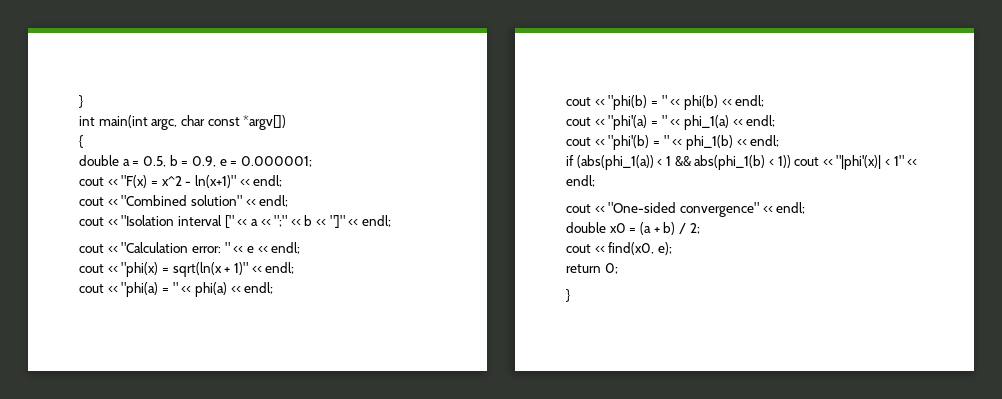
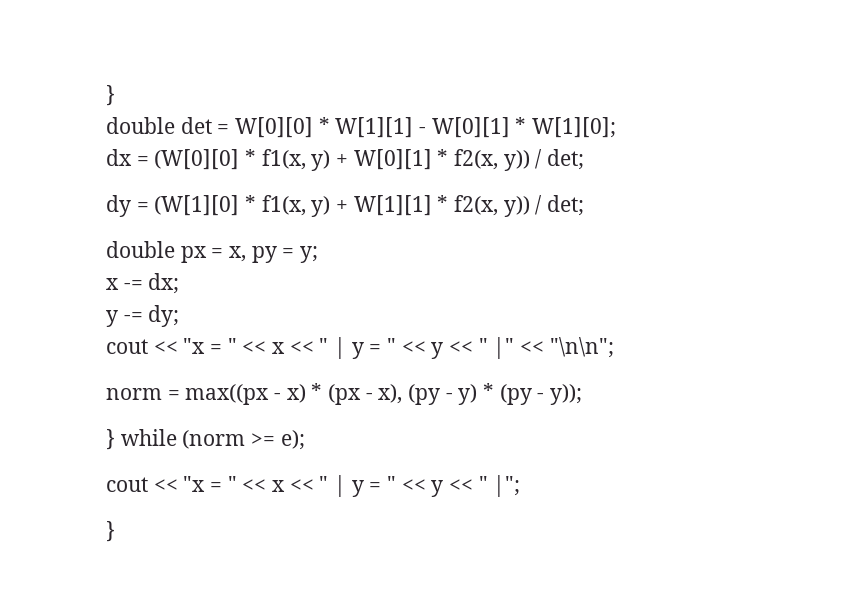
- int main(int argc, char const *argv[])
- {
- double a = 0.5, b = 0.9, e = 0.000001;
- cout << "F(x) = x^2 - ln(x+1)" << endl;
- cout << "Combined solution" << endl;
- cout << "Isolation interval [" << a << ";" << b << "]" << endl;
- cout << "Calculation error: " << e << endl;
- cout << "phi(x) = sqrt(ln(x + 1)" << endl;
- cout << "phi(a) = " << phi(a) << endl;
- cout << "phi(b) = " << phi(b) << endl;
- cout << "phi'(a) = " << phi_1(a) << endl;
- cout << "phi'(b) = " << phi_1(b) << endl;
- if (abs(phi_1(a)) < 1 && abs(phi_1(b) < 1)) cout << "|phi'(x)| < 1" << endl;
- cout << "One-sided convergence" << endl;
- double x0 = (a + b) / 2;
- cout << find(x0, e);
- return 0;
+ double det = W[0][0] * W[1][1] - W[0][1] * W[1][0];
+ dx = (W[0][0] * f1(x, y) + W[0][1] * f2(x, y)) / det;
+ dy = (W[1][0] * f1(x, y) + W[1][1] * f2(x, y)) / det;
+ double px = x, py = y;
+ x -= dx;
+ y -= dy;
+ cout << "x = " << x << " | y = " << y << " |" << "\n\n";
+ norm = max((px - x) * (px - x), (py - y) * (py - y));
+ } while (norm >= e);
+ cout << "x = " << x << " | y = " << y << " |";

